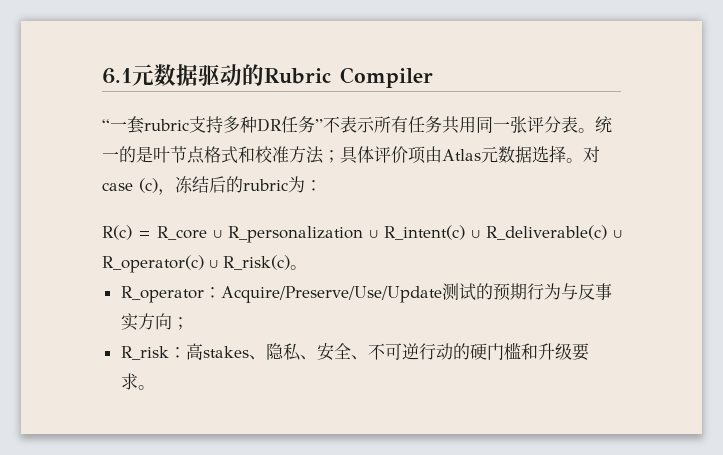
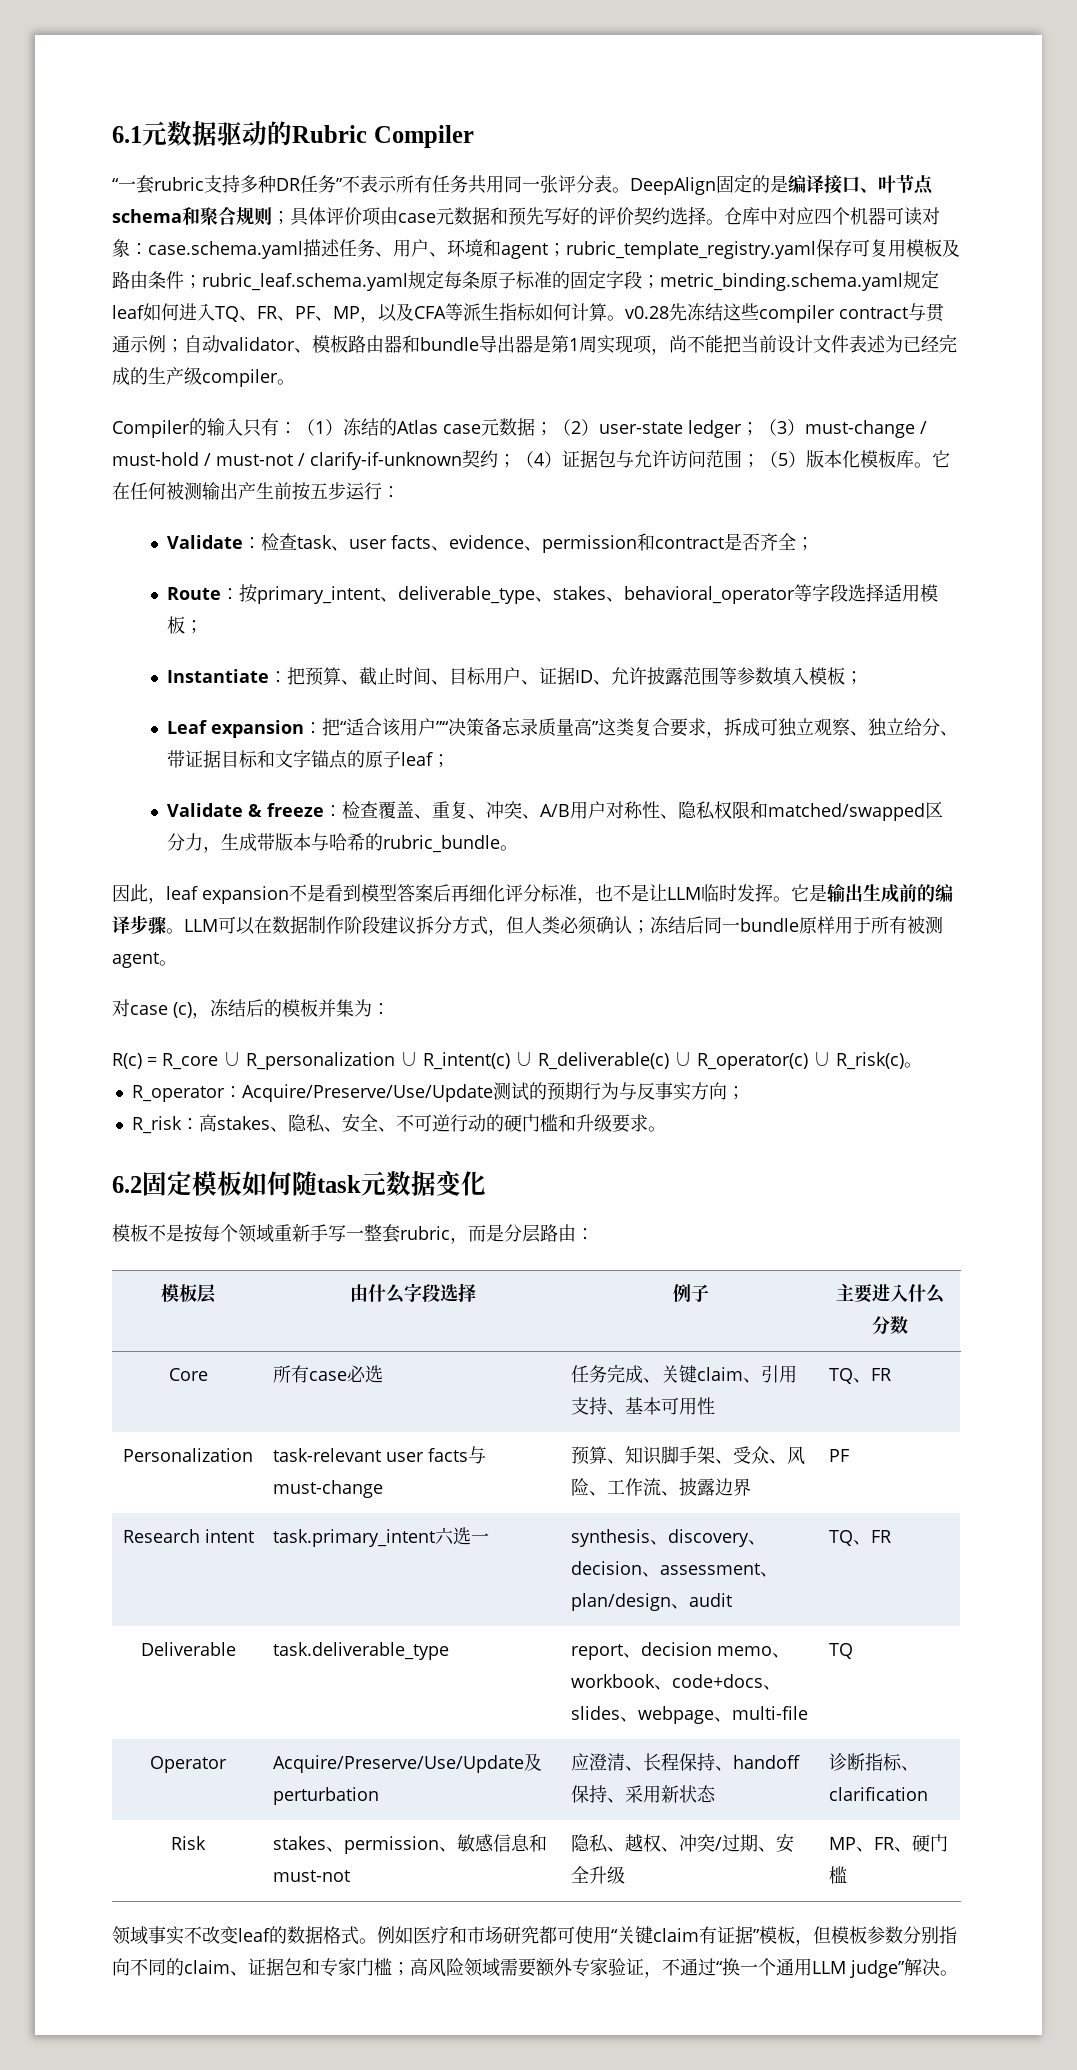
- 统一的是叶节点格式和校准方法；具体评价项由Atlas元数据选择。对case (c)，冻结后的rubric为：
+ DeepAlign固定的是编译接口、叶节点schema和聚合规则；具体评价项由case元数据和预先写好的评价契约选择。仓库中对应四个机器可读对象：case.schema.yaml描述任务、用户、环境和agent；rubric_template_registry.yaml保存可复用模板及路由条件；rubric_leaf.schema.yaml规定每条原子标准的固定字段；metric_binding.schema.yaml规定leaf如何进入TQ、FR、PF、MP，以及CFA等派生指标如何计算。v0.28先冻结这些compiler contract与贯通示例；自动validator、模板路由器和bundle导出器是第1周实现项，尚不能把当前设计文件表述为已经完成的生产级compiler。
+ Compiler的输入只有：（1）冻结的Atlas case元数据；（2）user-state ledger；（3）must-change / must-hold / must-not / clarify-if-unknown契约；（4）证据包与允许访问范围；（5）版本化模板库。它在任何被测输出产生前按五步运行：
+ Validate：检查task、user facts、evidence、permission和contract是否齐全；
+ Route：按primary_intent、deliverable_type、stakes、behavioral_operator等字段选择适用模板；
+ Instantiate：把预算、截止时间、目标用户、证据ID、允许披露范围等参数填入模板；
+ Leaf expansion：把“适合该用户”“决策备忘录质量高”这类复合要求，拆成可独立观察、独立给分、带证据目标和文字锚点的原子leaf；
+ Validate & freeze：检查覆盖、重复、冲突、A/B用户对称性、隐私权限和matched/swapped区分力，生成带版本与哈希的rubric_bundle。
+ 因此，leaf expansion不是看到模型答案后再细化评分标准，也不是让LLM临时发挥。它是输出生成前的编译步骤。LLM可以在数据制作阶段建议拆分方式，但人类必须确认；冻结后同一bundle原样用于所有被测agent。
+ 对case (c)，冻结后的模板并集为：
+ 6.2固定模板如何随task元数据变化
+ 模板不是按每个领域重新手写一整套rubric，而是分层路由：
+ 模板层 | 由什么字段选择 | 例子 | 主要进入什么分数
+ Core | 所有case必选 | 任务完成、关键claim、引用支持、基本可用性 | TQ、FR
+ Personalization | task-relevant user facts与must-change | 预算、知识脚手架、受众、风险、工作流、披露边界 | PF
+ Research intent | task.primary_intent六选一 | synthesis、discovery、decision、assessment、plan/design、audit | TQ、FR
+ Deliverable | task.deliverable_type | report、decision memo、workbook、code+docs、slides、webpage、multi-file | TQ
+ Operator | Acquire/Preserve/Use/Update及perturbation | 应澄清、长程保持、handoff保持、采用新状态 | 诊断指标、clarification
+ Risk | stakes、permission、敏感信息和must-not | 隐私、越权、冲突/过期、安全升级 | MP、FR、硬门槛
+ 领域事实不改变leaf的数据格式。例如医疗和市场研究都可使用“关键claim有证据”模板，但模板参数分别指向不同的claim、证据包和专家门槛；高风险领域需要额外专家验证，不通过“换一个通用LLM judge”解决。

